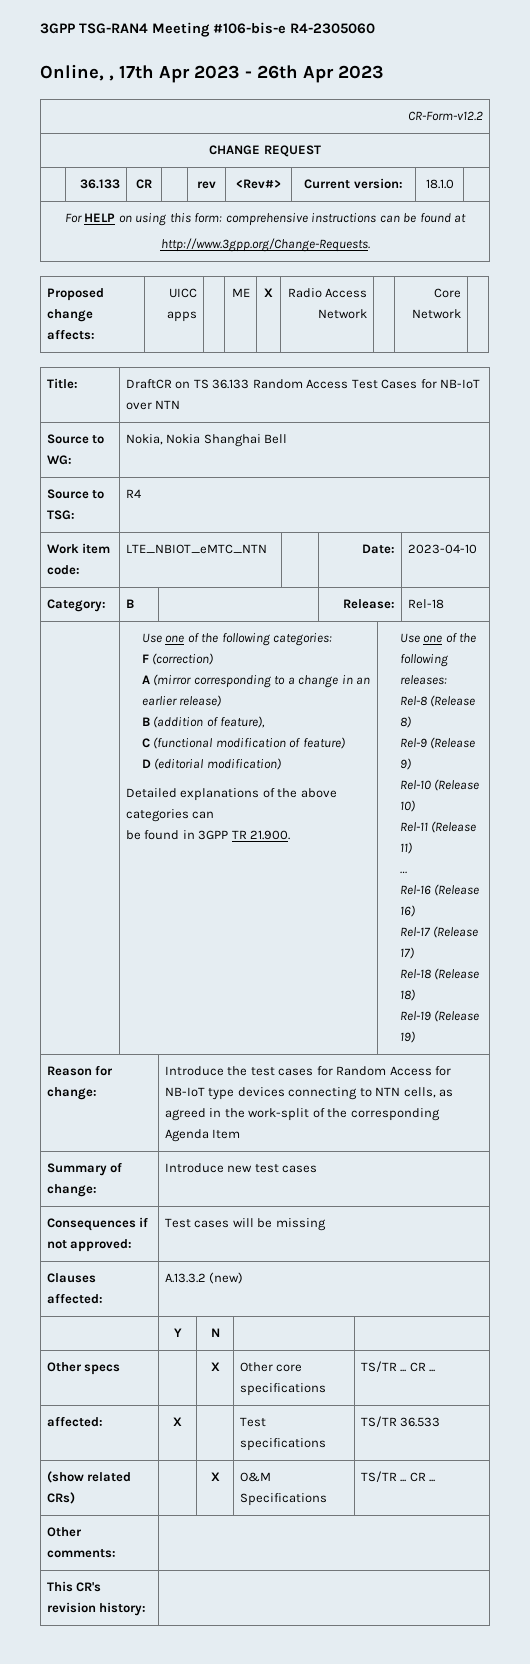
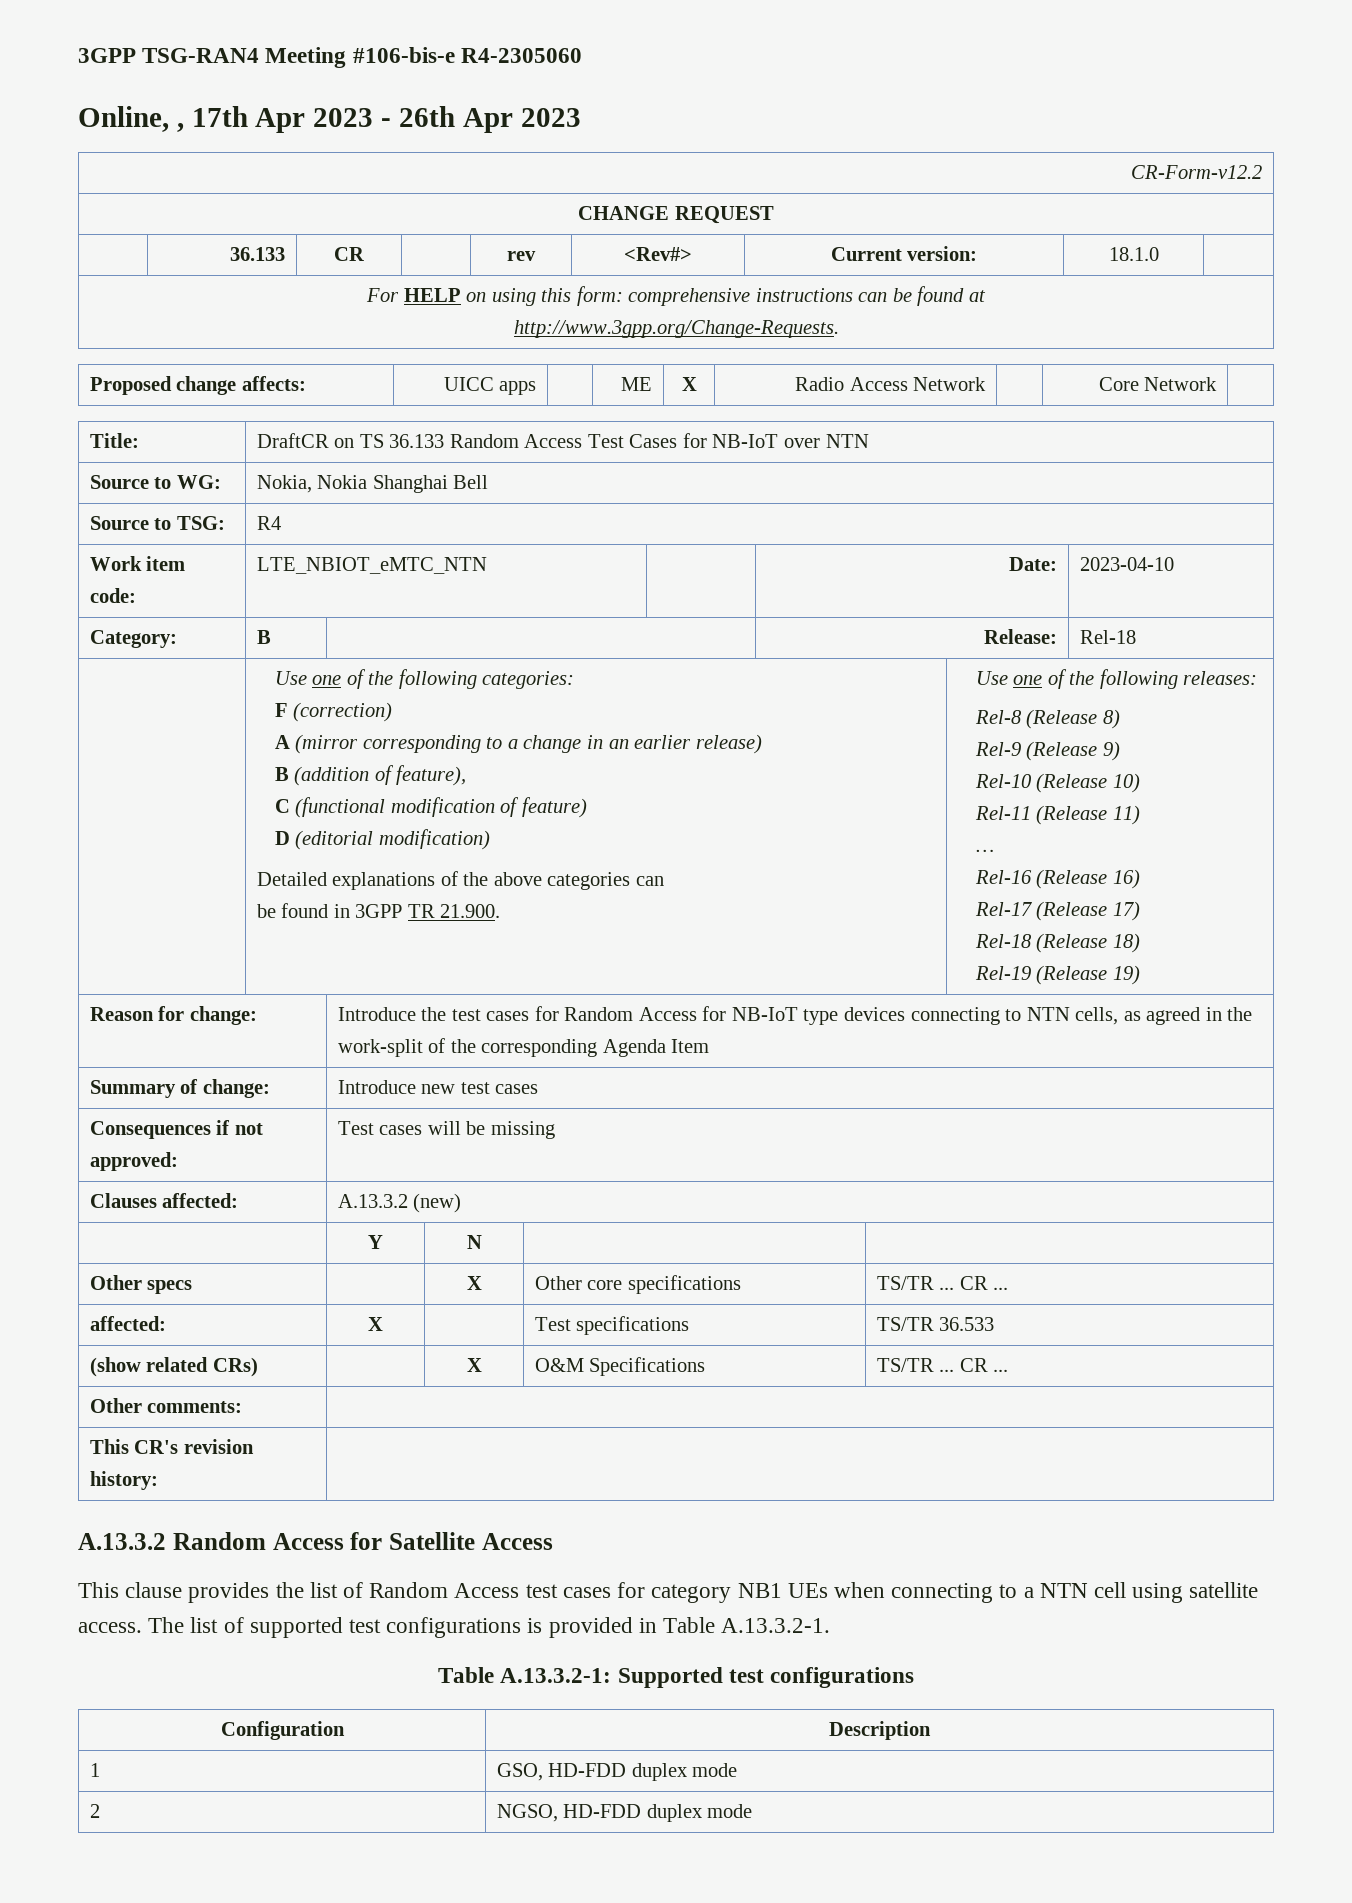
+ A.13.3.2 Random Access for Satellite Access
+ This clause provides the list of Random Access test cases for category NB1 UEs when connecting to a NTN cell using satellite access. The list of supported test configurations is provided in Table A.13.3.2-1.
+ Table A.13.3.2-1: Supported test configurations
+ Configuration | Description
+ 1 | GSO, HD-FDD duplex mode
+ 2 | NGSO, HD-FDD duplex mode

